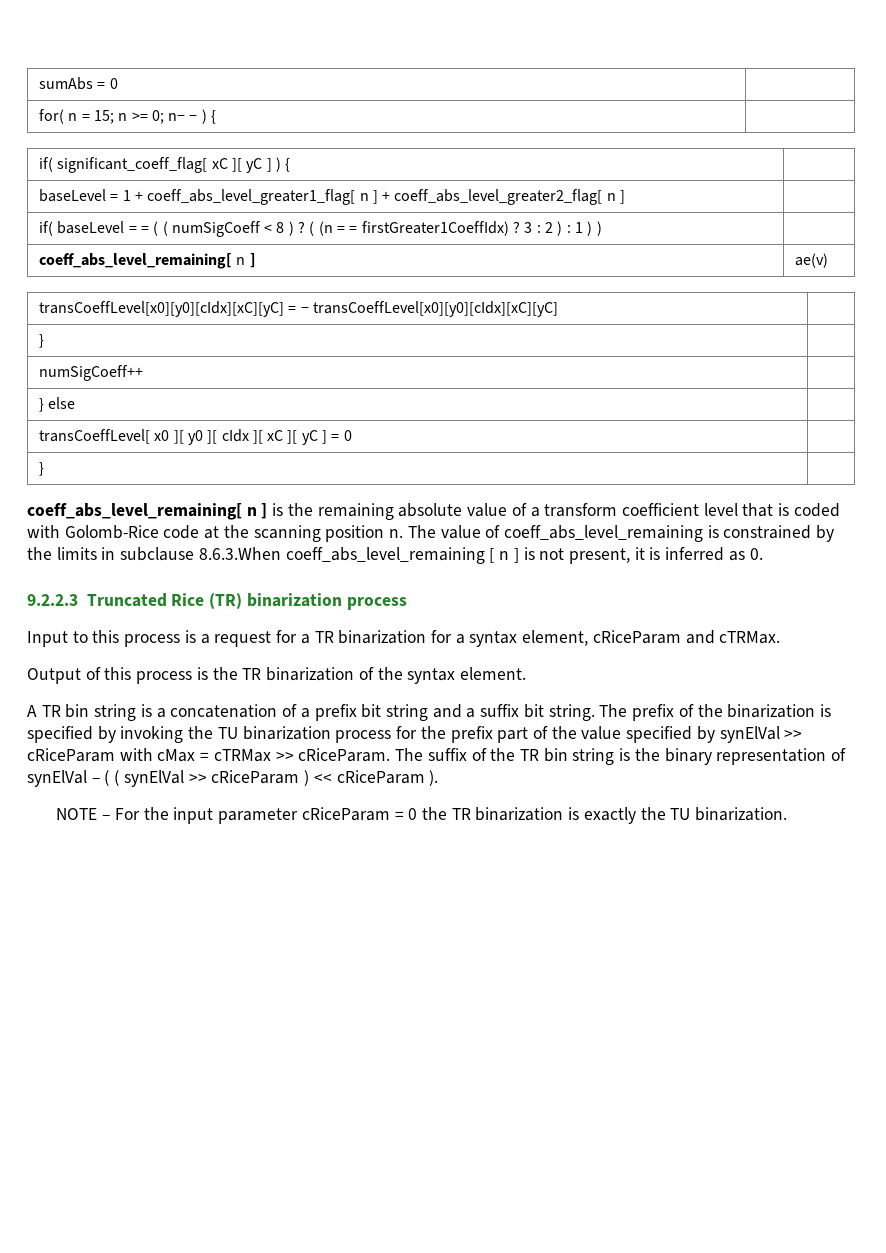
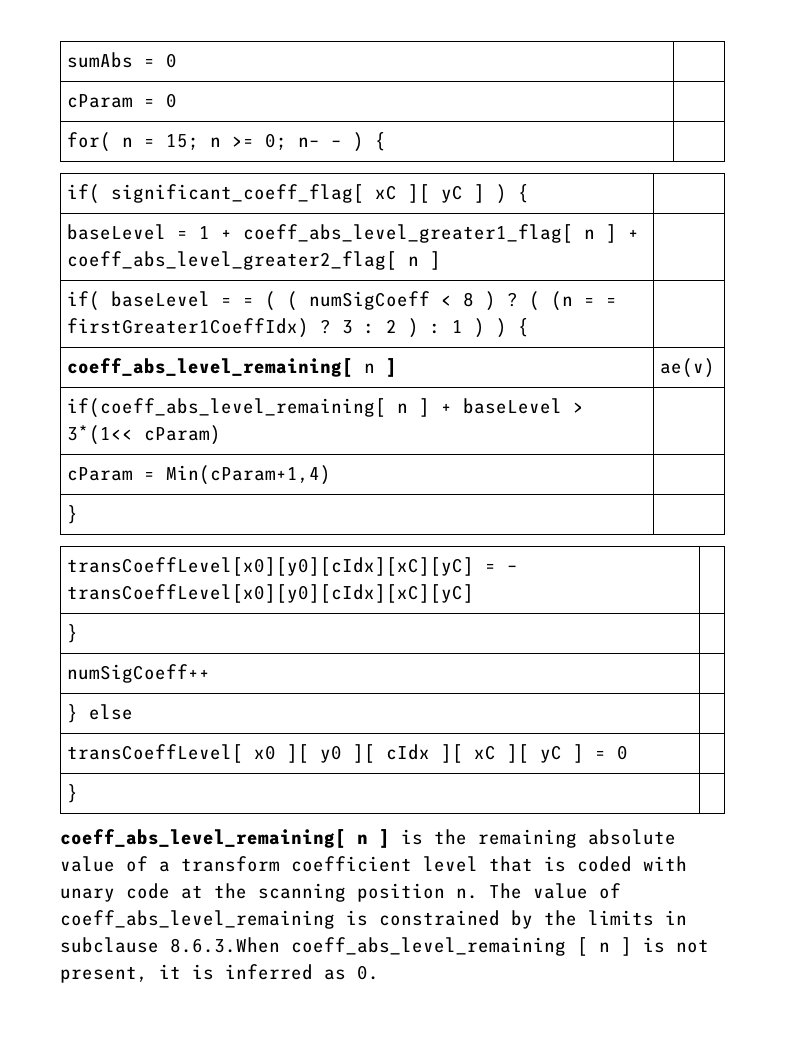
+ cParam = 0 |
- if( baseLevel = = ( ( numSigCoeff < 8 ) ? ( (n = = firstGreater1CoeffIdx) ? 3 : 2 ) : 1 ) ) |
+ if( baseLevel = = ( ( numSigCoeff < 8 ) ? ( (n = = firstGreater1CoeffIdx) ? 3 : 2 ) : 1 ) ) { |
+ if(coeff_abs_level_remaining[ n ] + baseLevel > 3*(1<< cParam) |
+ cParam = Min(cParam+1,4) |
+ } |
- coeff_abs_level_remaining[ n ] is the remaining absolute value of a transform coefficient level that is coded with Golomb-Rice code at the scanning position n.
+ coeff_abs_level_remaining[ n ] is the remaining absolute value of a transform coefficient level that is coded with unary code at the scanning position n.
- 9.2.2.3 Truncated Rice (TR) binarization process
- Input to this process is a request for a TR binarization for a syntax element, cRiceParam and cTRMax.
- Output of this process is the TR binarization of the syntax element.
- A TR bin string is a concatenation of a prefix bit string and a suffix bit string. The prefix of the binarization is specified by invoking the TU binarization process for the prefix part of the value specified by synElVal >> cRiceParam with cMax = cTRMax >> cRiceParam. The suffix of the TR bin string is the binary representation of synElVal – ( ( synElVal >> cRiceParam ) << cRiceParam ).
- NOTE – For the input parameter cRiceParam = 0 the TR binarization is exactly the TU binarization.

